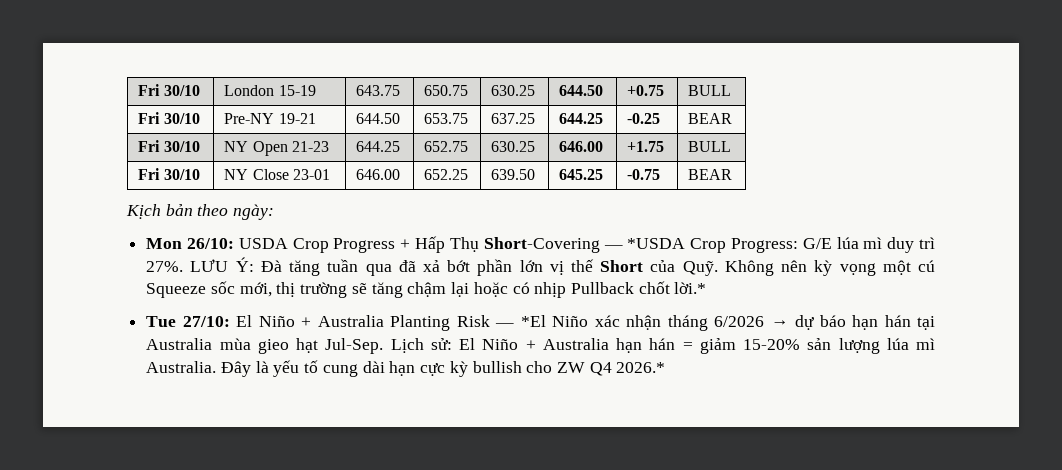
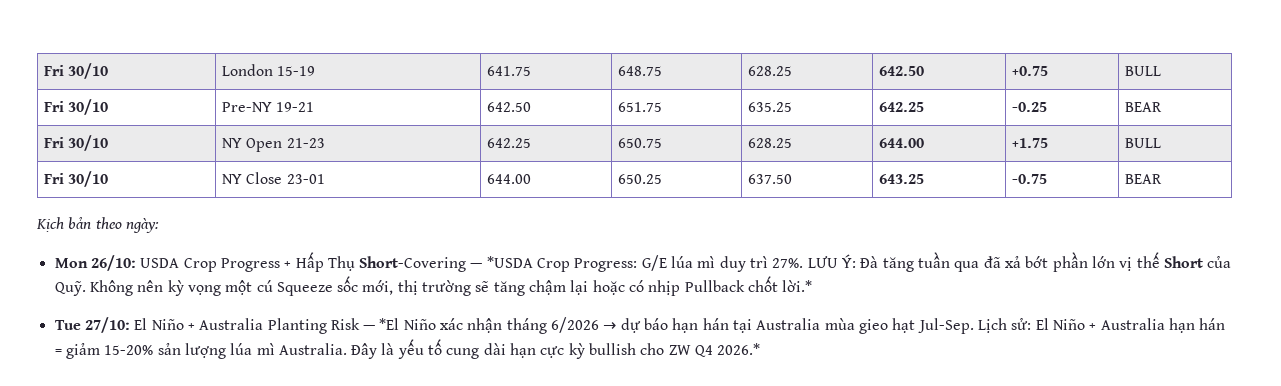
- Fri 30/10 | London 15-19 | 643.75 | 650.75 | 630.25 | 644.50 | +0.75 | BULL
+ Fri 30/10 | London 15-19 | 641.75 | 648.75 | 628.25 | 642.50 | +0.75 | BULL
- Fri 30/10 | Pre-NY 19-21 | 644.50 | 653.75 | 637.25 | 644.25 | -0.25 | BEAR
+ Fri 30/10 | Pre-NY 19-21 | 642.50 | 651.75 | 635.25 | 642.25 | -0.25 | BEAR
- Fri 30/10 | NY Open 21-23 | 644.25 | 652.75 | 630.25 | 646.00 | +1.75 | BULL
+ Fri 30/10 | NY Open 21-23 | 642.25 | 650.75 | 628.25 | 644.00 | +1.75 | BULL
- Fri 30/10 | NY Close 23-01 | 646.00 | 652.25 | 639.50 | 645.25 | -0.75 | BEAR
+ Fri 30/10 | NY Close 23-01 | 644.00 | 650.25 | 637.50 | 643.25 | -0.75 | BEAR

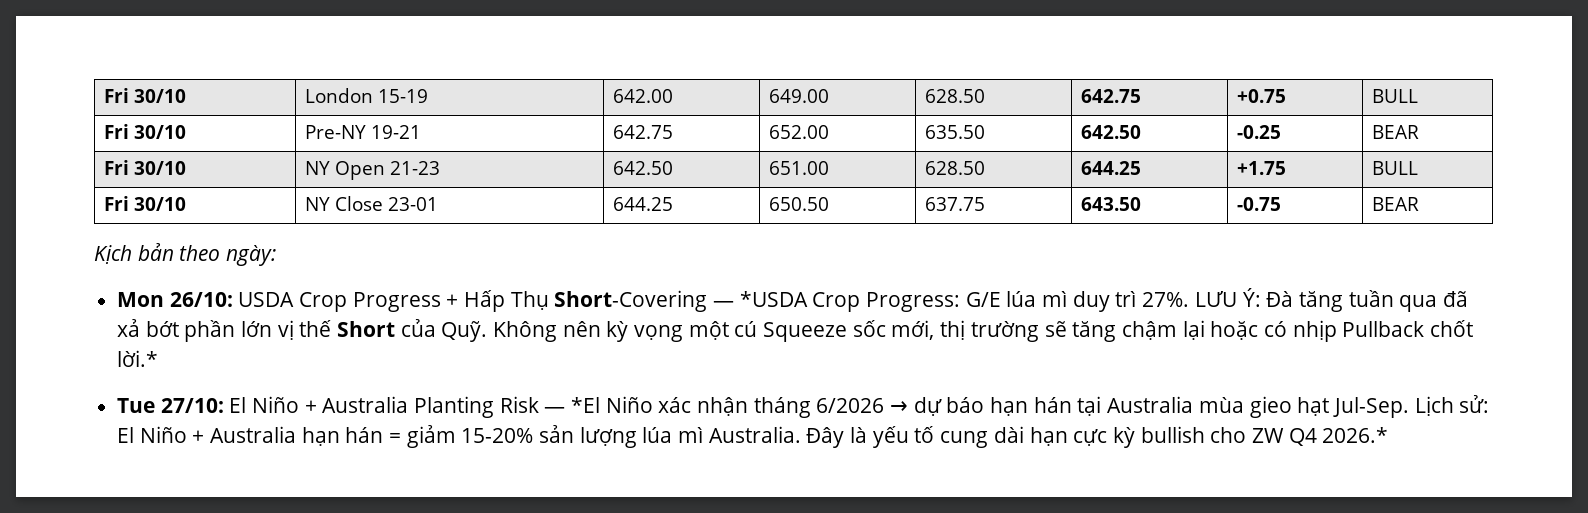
- Fri 30/10 | London 15-19 | 641.75 | 648.75 | 628.25 | 642.50 | +0.75 | BULL
+ Fri 30/10 | London 15-19 | 642.00 | 649.00 | 628.50 | 642.75 | +0.75 | BULL
- Fri 30/10 | Pre-NY 19-21 | 642.50 | 651.75 | 635.25 | 642.25 | -0.25 | BEAR
+ Fri 30/10 | Pre-NY 19-21 | 642.75 | 652.00 | 635.50 | 642.50 | -0.25 | BEAR
- Fri 30/10 | NY Open 21-23 | 642.25 | 650.75 | 628.25 | 644.00 | +1.75 | BULL
+ Fri 30/10 | NY Open 21-23 | 642.50 | 651.00 | 628.50 | 644.25 | +1.75 | BULL
- Fri 30/10 | NY Close 23-01 | 644.00 | 650.25 | 637.50 | 643.25 | -0.75 | BEAR
+ Fri 30/10 | NY Close 23-01 | 644.25 | 650.50 | 637.75 | 643.50 | -0.75 | BEAR

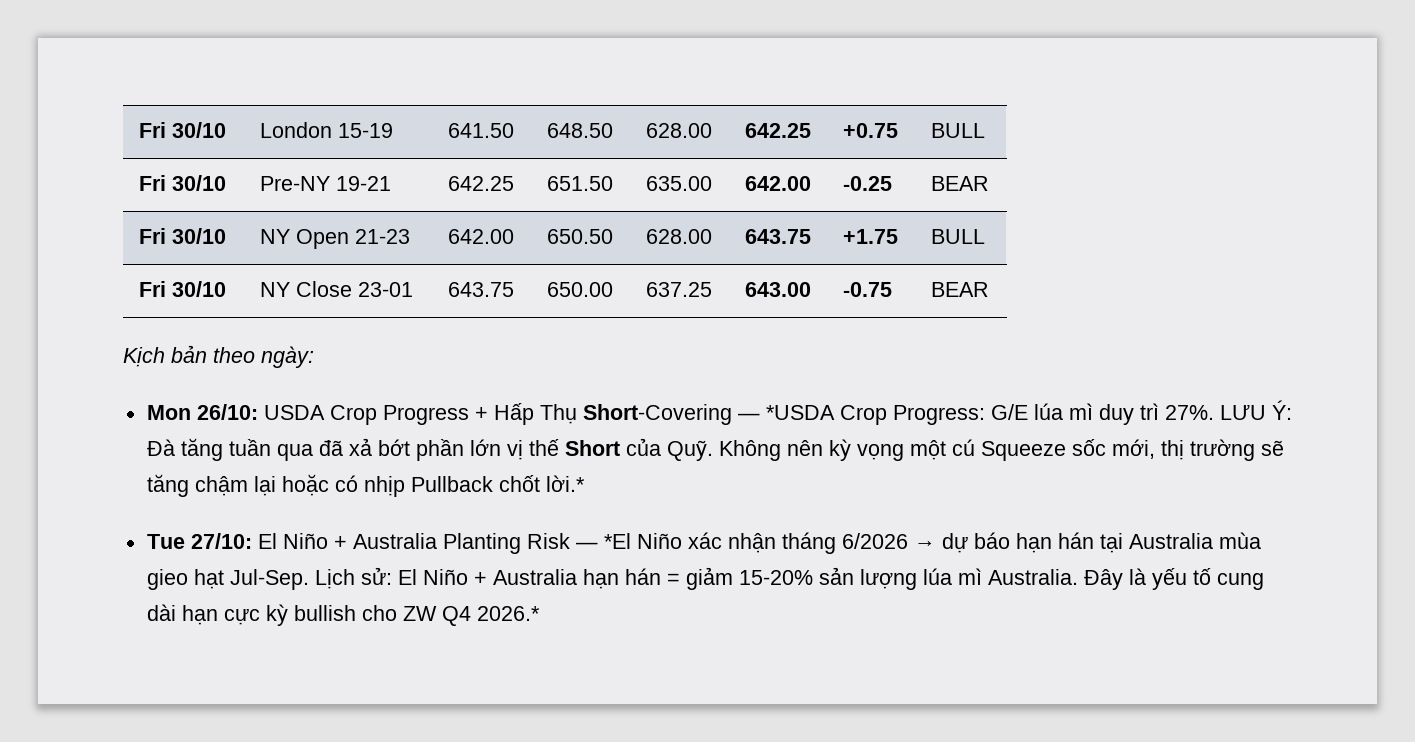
- Fri 30/10 | London 15-19 | 642.00 | 649.00 | 628.50 | 642.75 | +0.75 | BULL
+ Fri 30/10 | London 15-19 | 641.50 | 648.50 | 628.00 | 642.25 | +0.75 | BULL
- Fri 30/10 | Pre-NY 19-21 | 642.75 | 652.00 | 635.50 | 642.50 | -0.25 | BEAR
+ Fri 30/10 | Pre-NY 19-21 | 642.25 | 651.50 | 635.00 | 642.00 | -0.25 | BEAR
- Fri 30/10 | NY Open 21-23 | 642.50 | 651.00 | 628.50 | 644.25 | +1.75 | BULL
+ Fri 30/10 | NY Open 21-23 | 642.00 | 650.50 | 628.00 | 643.75 | +1.75 | BULL
- Fri 30/10 | NY Close 23-01 | 644.25 | 650.50 | 637.75 | 643.50 | -0.75 | BEAR
+ Fri 30/10 | NY Close 23-01 | 643.75 | 650.00 | 637.25 | 643.00 | -0.75 | BEAR

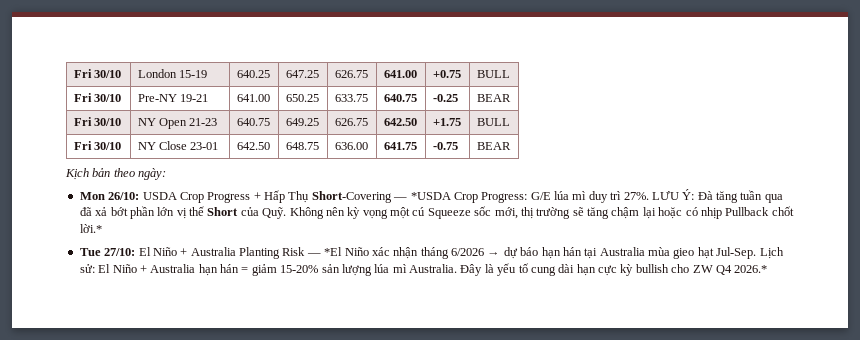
- Fri 30/10 | London 15-19 | 641.50 | 648.50 | 628.00 | 642.25 | +0.75 | BULL
+ Fri 30/10 | London 15-19 | 640.25 | 647.25 | 626.75 | 641.00 | +0.75 | BULL
- Fri 30/10 | Pre-NY 19-21 | 642.25 | 651.50 | 635.00 | 642.00 | -0.25 | BEAR
+ Fri 30/10 | Pre-NY 19-21 | 641.00 | 650.25 | 633.75 | 640.75 | -0.25 | BEAR
- Fri 30/10 | NY Open 21-23 | 642.00 | 650.50 | 628.00 | 643.75 | +1.75 | BULL
+ Fri 30/10 | NY Open 21-23 | 640.75 | 649.25 | 626.75 | 642.50 | +1.75 | BULL
- Fri 30/10 | NY Close 23-01 | 643.75 | 650.00 | 637.25 | 643.00 | -0.75 | BEAR
+ Fri 30/10 | NY Close 23-01 | 642.50 | 648.75 | 636.00 | 641.75 | -0.75 | BEAR

